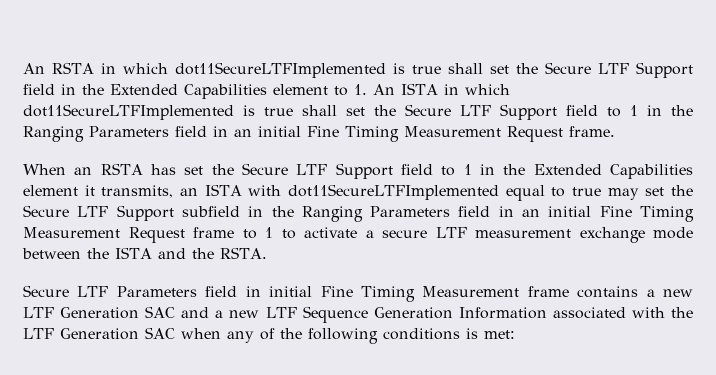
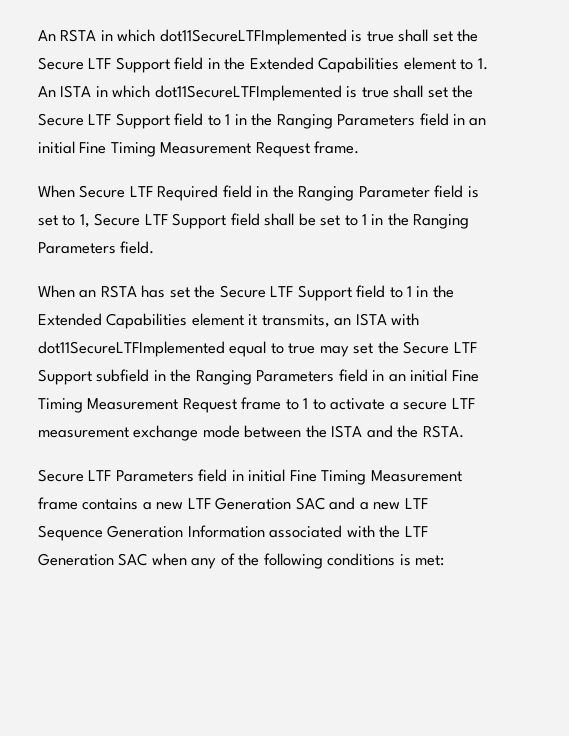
+ When Secure LTF Required field in the Ranging Parameter field is set to 1, Secure LTF Support field shall be set to 1 in the Ranging Parameters field.

